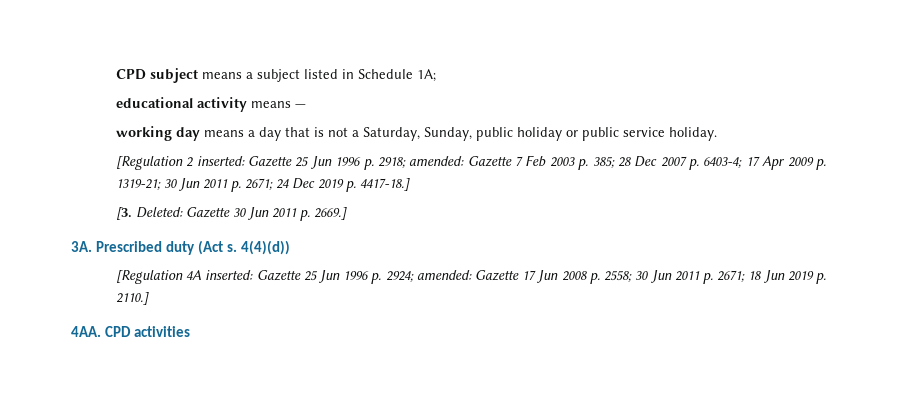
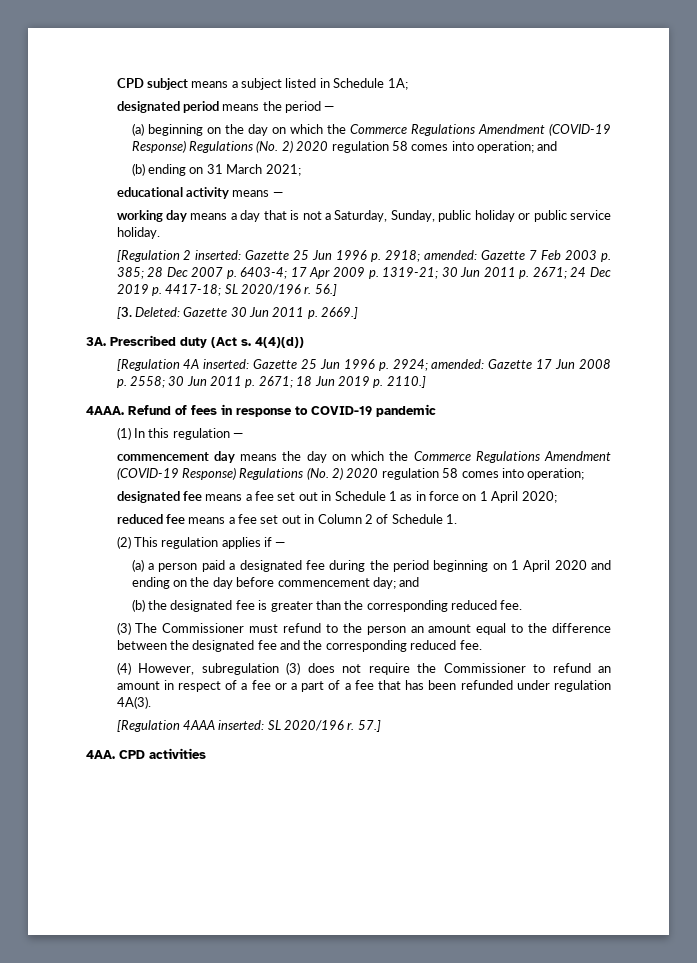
+ designated period means the period —
+ (a) beginning on the day on which the Commerce Regulations Amendment (COVID-19 Response) Regulations (No. 2) 2020 regulation 58 comes into operation; and
+ (b) ending on 31 March 2021;
- [Regulation 2 inserted: Gazette 25 Jun 1996 p. 2918; amended: Gazette 7 Feb 2003 p. 385; 28 Dec 2007 p. 6403-4; 17 Apr 2009 p. 1319-21; 30 Jun 2011 p. 2671; 24 Dec 2019 p. 4417-18.]
+ [Regulation 2 inserted: Gazette 25 Jun 1996 p. 2918; amended: Gazette 7 Feb 2003 p. 385; 28 Dec 2007 p. 6403-4; 17 Apr 2009 p. 1319-21; 30 Jun 2011 p. 2671; 24 Dec 2019 p. 4417-18; SL 2020/196 r. 56.]
+ 4AAA. Refund of fees in response to COVID-19 pandemic
+ (1) In this regulation —
+ commencement day means the day on which the Commerce Regulations Amendment (COVID-19 Response) Regulations (No. 2) 2020 regulation 58 comes into operation;
+ designated fee means a fee set out in Schedule 1 as in force on 1 April 2020;
+ reduced fee means a fee set out in Column 2 of Schedule 1.
+ (2) This regulation applies if —
+ (a) a person paid a designated fee during the period beginning on 1 April 2020 and ending on the day before commencement day; and
+ (b) the designated fee is greater than the corresponding reduced fee.
+ (3) The Commissioner must refund to the person an amount equal to the difference between the designated fee and the corresponding reduced fee.
+ (4) However, subregulation (3) does not require the Commissioner to refund an amount in respect of a fee or a part of a fee that has been refunded under regulation 4A(3).
+ [Regulation 4AAA inserted: SL 2020/196 r. 57.]

